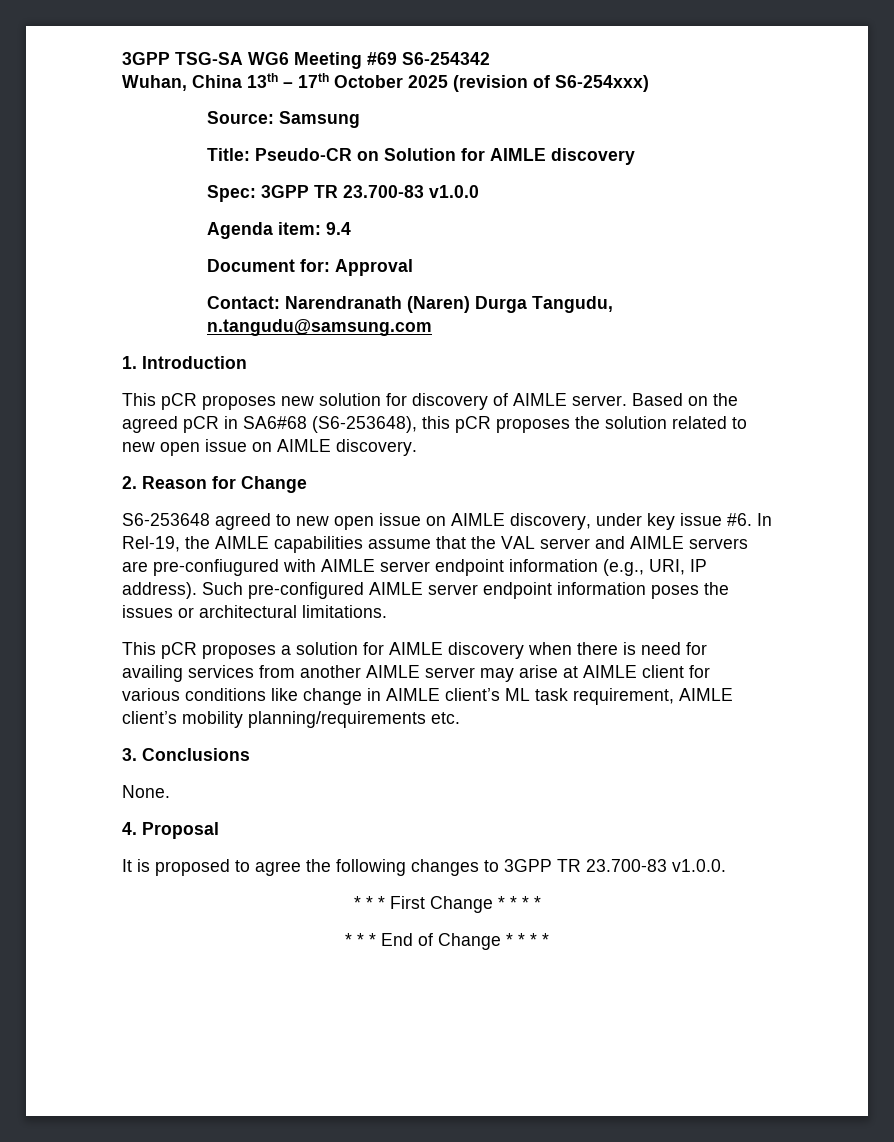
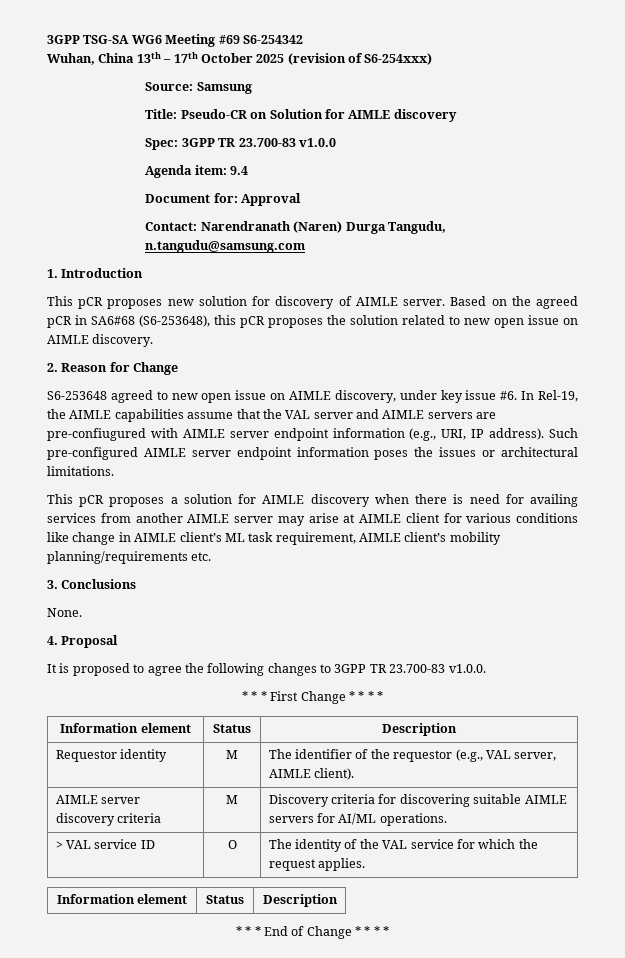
  * * * First Change * * * *
+ Information element | Status | Description
+ Requestor identity | M | The identifier of the requestor (e.g., VAL server, AIMLE client).
+ AIMLE server discovery criteria | M | Discovery criteria for discovering suitable AIMLE servers for AI/ML operations.
+ > VAL service ID | O | The identity of the VAL service for which the request applies.
+ Information element | Status | Description

